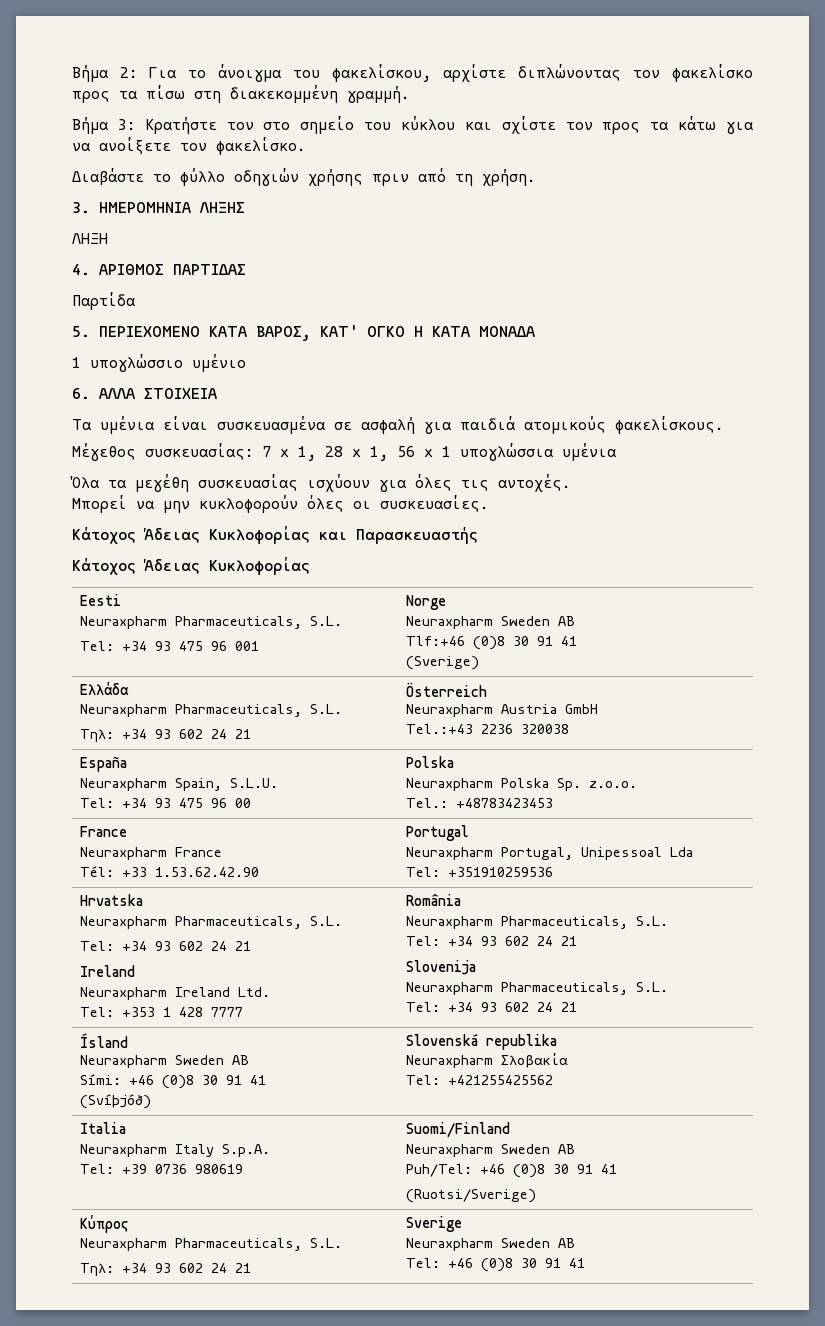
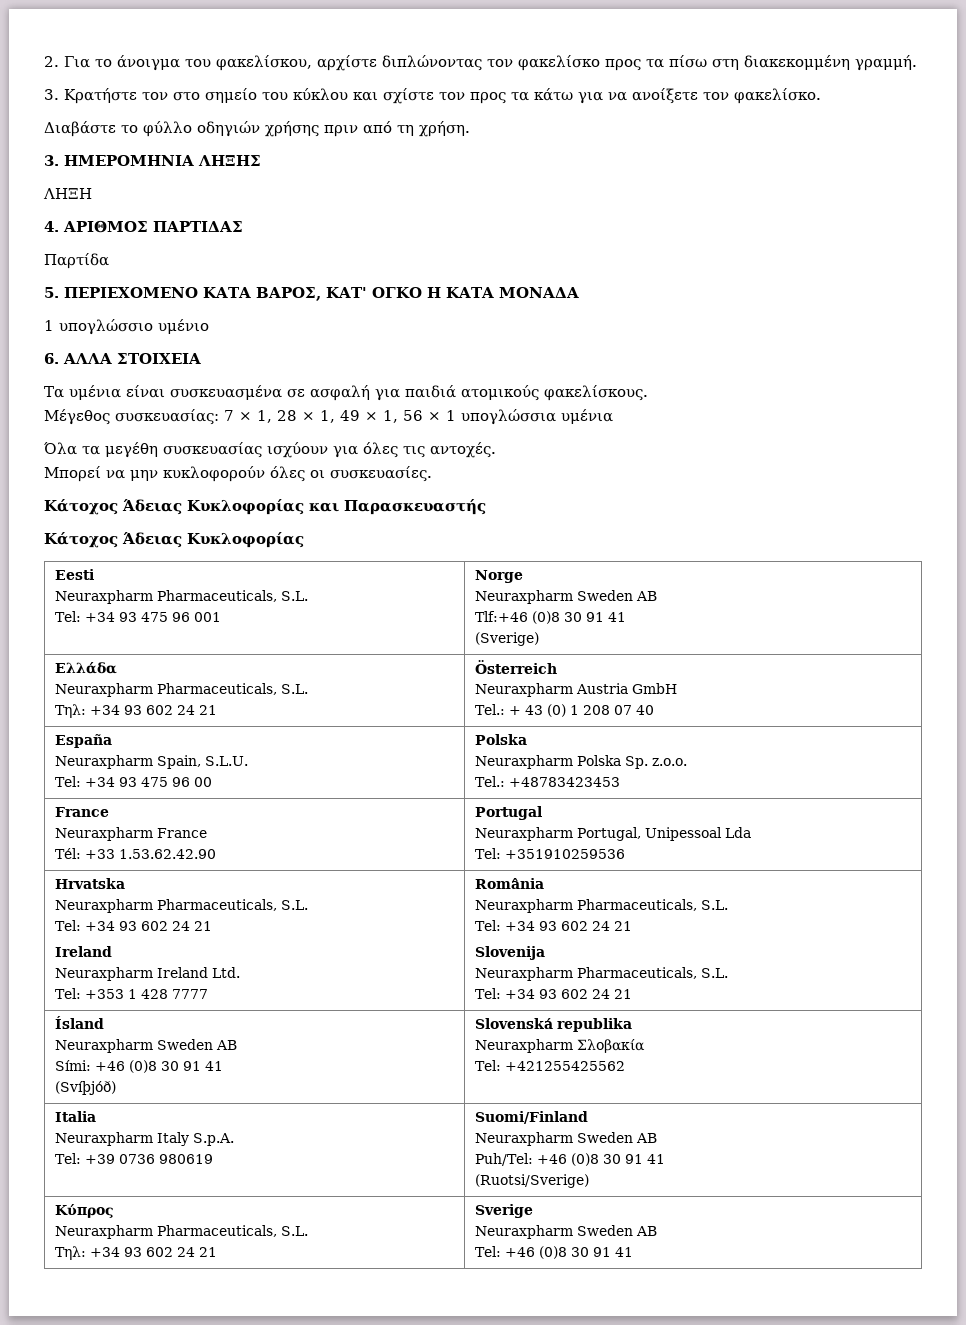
- Βήμα 2: Για το άνοιγμα του φακελίσκου, αρχίστε διπλώνοντας τον φακελίσκο προς τα πίσω στη διακεκομμένη γραμμή.
+ 2. Για το άνοιγμα του φακελίσκου, αρχίστε διπλώνοντας τον φακελίσκο προς τα πίσω στη διακεκομμένη γραμμή.
- Βήμα 3: Κρατήστε τον στο σημείο του κύκλου και σχίστε τον προς τα κάτω για να ανοίξετε τον φακελίσκο.
+ 3. Κρατήστε τον στο σημείο του κύκλου και σχίστε τον προς τα κάτω για να ανοίξετε τον φακελίσκο.
- Μέγεθος συσκευασίας: 7 × 1, 28 × 1, 56 × 1 υπογλώσσια υμένια
+ Μέγεθος συσκευασίας: 7 × 1, 28 × 1, 49 × 1, 56 × 1 υπογλώσσια υμένια
  Ελλάδα
  Neuraxpharm Pharmaceuticals, S.L.
  Τηλ: +34 93 602 24 21 | Österreich
  Neuraxpharm Austria GmbH
- Tel.:+43 2236 320038
+ Tel.: + 43 (0) 1 208 07 40

